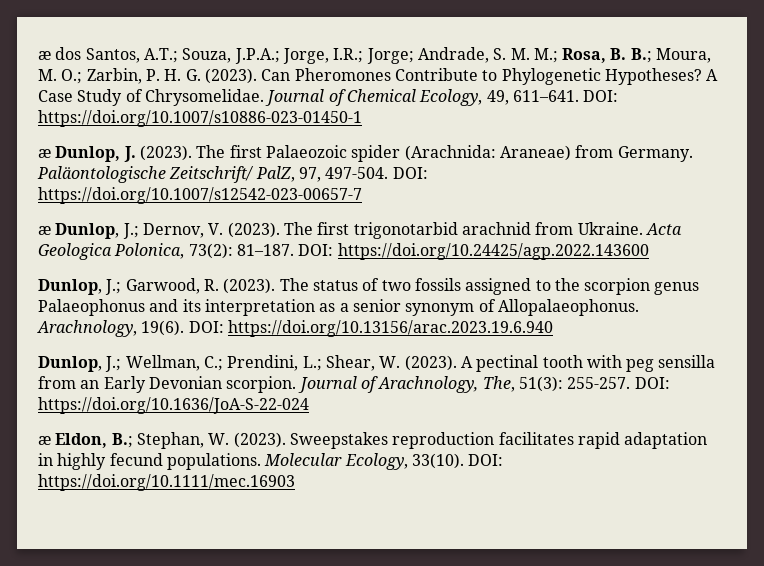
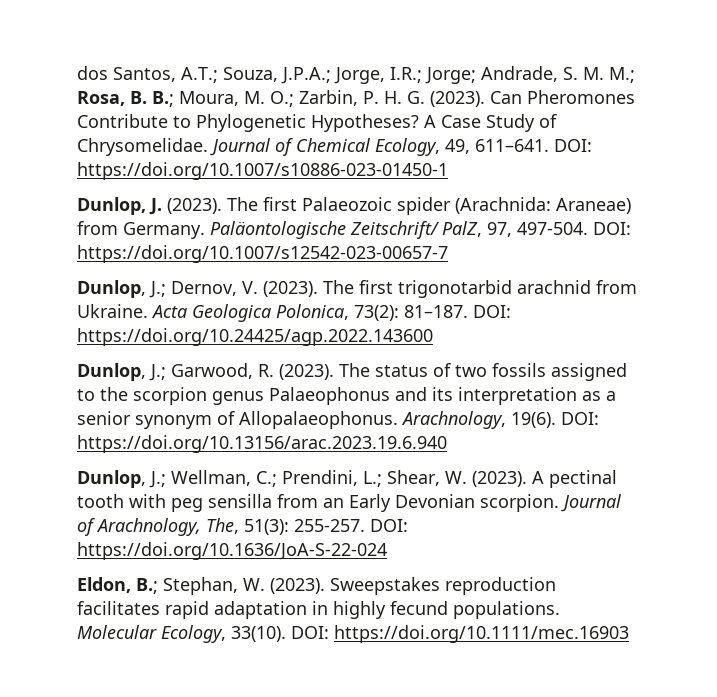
- æ dos Santos, A.T.; Souza, J.P.A.; Jorge, I.R.; Jorge; Andrade, S. M. M.; Rosa, B. B.; Moura, M. O.; Zarbin, P. H. G. (2023).
+ dos Santos, A.T.; Souza, J.P.A.; Jorge, I.R.; Jorge; Andrade, S. M. M.; Rosa, B. B.; Moura, M. O.; Zarbin, P. H. G. (2023).
- æ Dunlop, J. (2023).
+ Dunlop, J. (2023).
- æ Dunlop, J.; Dernov, V. (2023).
+ Dunlop, J.; Dernov, V. (2023).
- æ Eldon, B.; Stephan, W. (2023).
+ Eldon, B.; Stephan, W. (2023).

